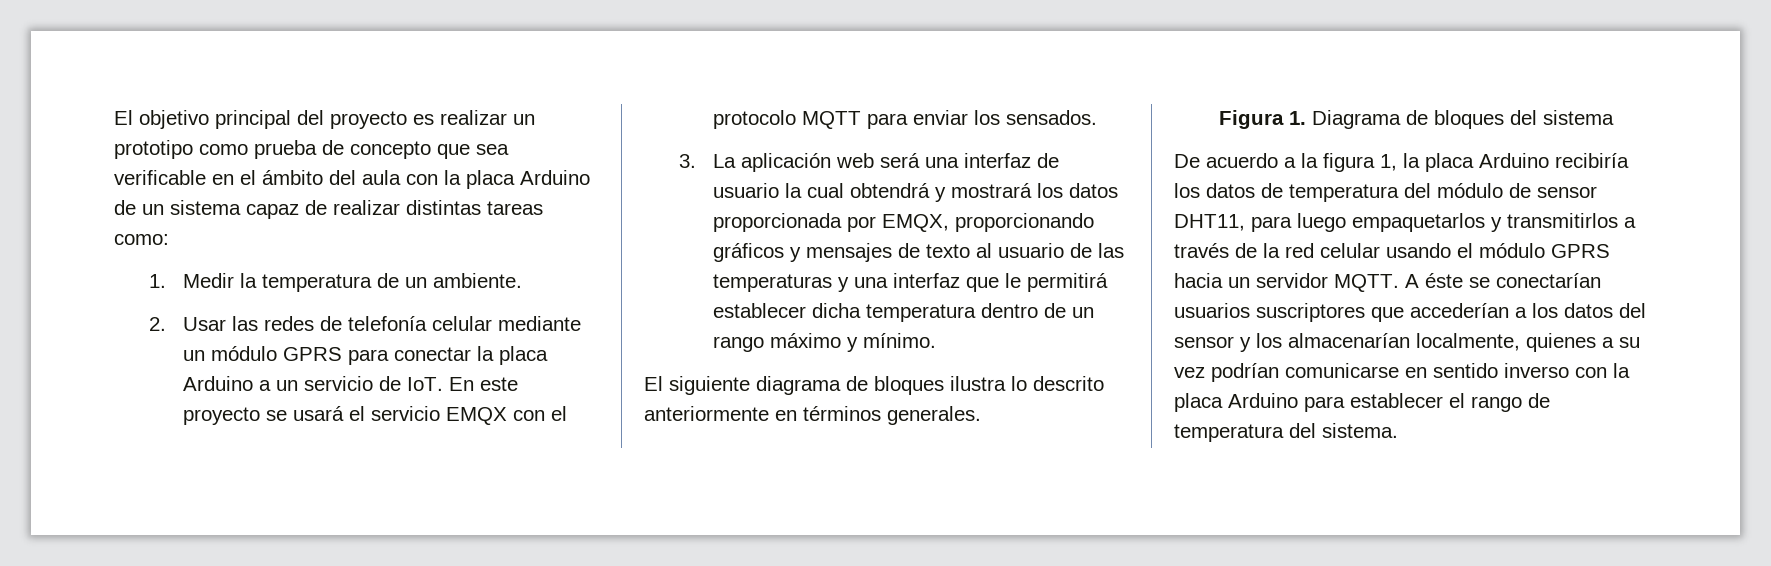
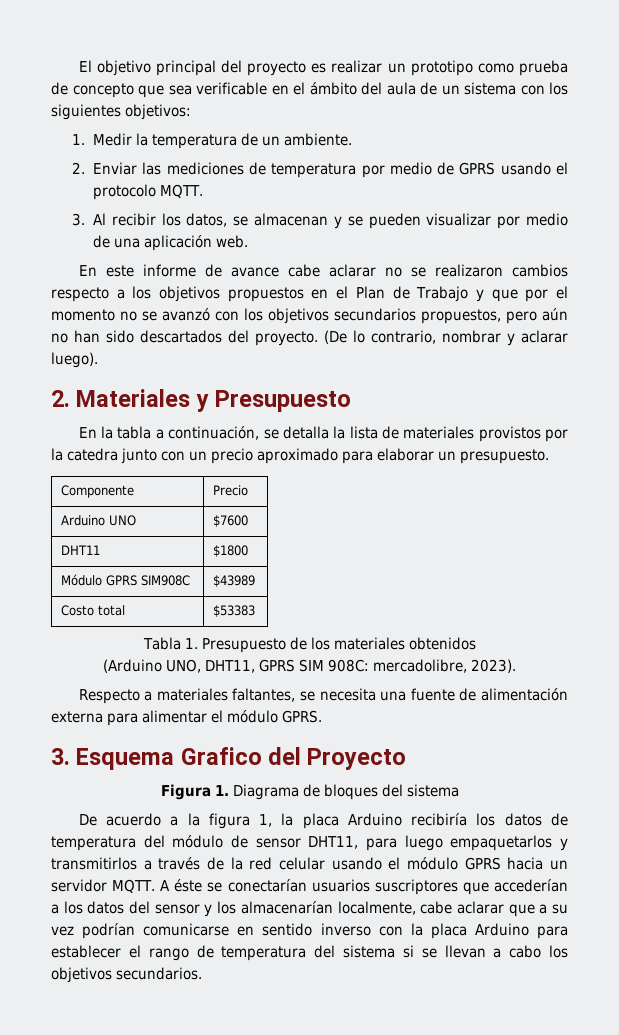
- El objetivo principal del proyecto es realizar un prototipo como prueba de concepto que sea verificable en el ámbito del aula con la placa Arduino de un sistema capaz de realizar distintas tareas como:
+ El objetivo principal del proyecto es realizar un prototipo como prueba de concepto que sea verificable en el ámbito del aula de un sistema con los siguientes objetivos:
- 2. Usar las redes de telefonía celular mediante un módulo GPRS para conectar la placa Arduino a un servicio de IoT. En este proyecto se usará el servicio EMQX con el protocolo MQTT para enviar los sensados.
- 3. La aplicación web será una interfaz de usuario la cual obtendrá y mostrará los datos proporcionada por EMQX, proporcionando gráficos y mensajes de texto al usuario de las temperaturas y una interfaz que le permitirá establecer dicha temperatura dentro de un rango máximo y mínimo.
- El siguiente diagrama de bloques ilustra lo descrito anteriormente en términos generales.
+ 2. Enviar las mediciones de temperatura por medio de GPRS usando el protocolo MQTT.
+ 3. Al recibir los datos, se almacenan y se pueden visualizar por medio de una aplicación web.
+ En este informe de avance cabe aclarar no se realizaron cambios respecto a los objetivos propuestos en el Plan de Trabajo y que por el momento no se avanzó con los objetivos secundarios propuestos, pero aún no han sido descartados del proyecto. (De lo contrario, nombrar y aclarar luego).
+ 2. Materiales y Presupuesto
+ En la tabla a continuación, se detalla la lista de materiales provistos por la catedra junto con un precio aproximado para elaborar un presupuesto.
+ Componente | Precio
+ Arduino UNO | $7600
+ DHT11 | $1800
+ Módulo GPRS SIM908C | $43989
+ Costo total | $53383
+ Tabla 1. Presupuesto de los materiales obtenidos
+ (Arduino UNO, DHT11, GPRS SIM 908C: mercadolibre, 2023).
+ Respecto a materiales faltantes, se necesita una fuente de alimentación externa para alimentar el módulo GPRS.
+ 3. Esquema Grafico del Proyecto
- A éste se conectarían usuarios suscriptores que accederían a los datos del sensor y los almacenarían localmente, quienes a su vez podrían comunicarse en sentido inverso con la placa Arduino para establecer el rango de temperatura del sistema.
+ A éste se conectarían usuarios suscriptores que accederían a los datos del sensor y los almacenarían localmente, cabe aclarar que a su vez podrían comunicarse en sentido inverso con la placa Arduino para establecer el rango de temperatura del sistema si se llevan a cabo los objetivos secundarios.

